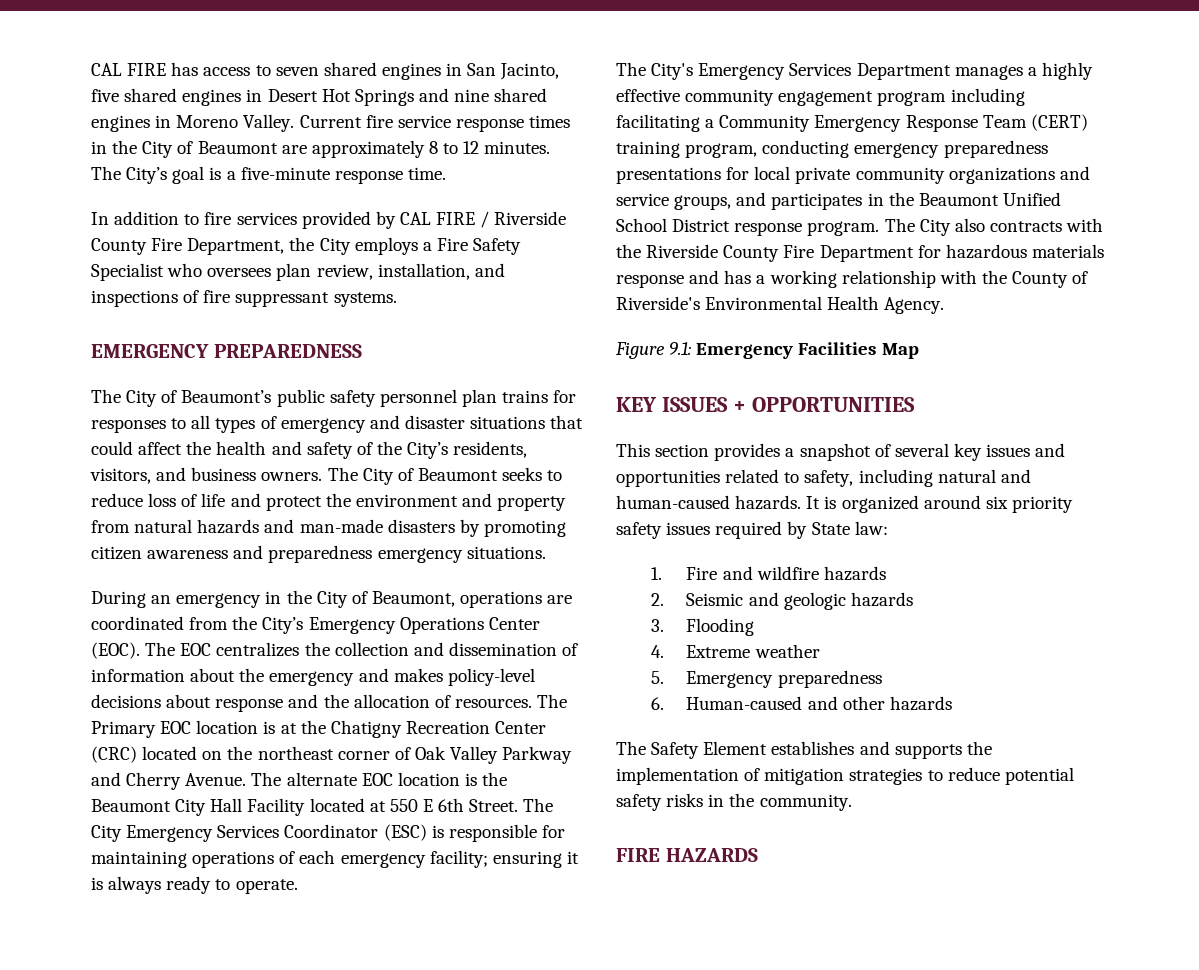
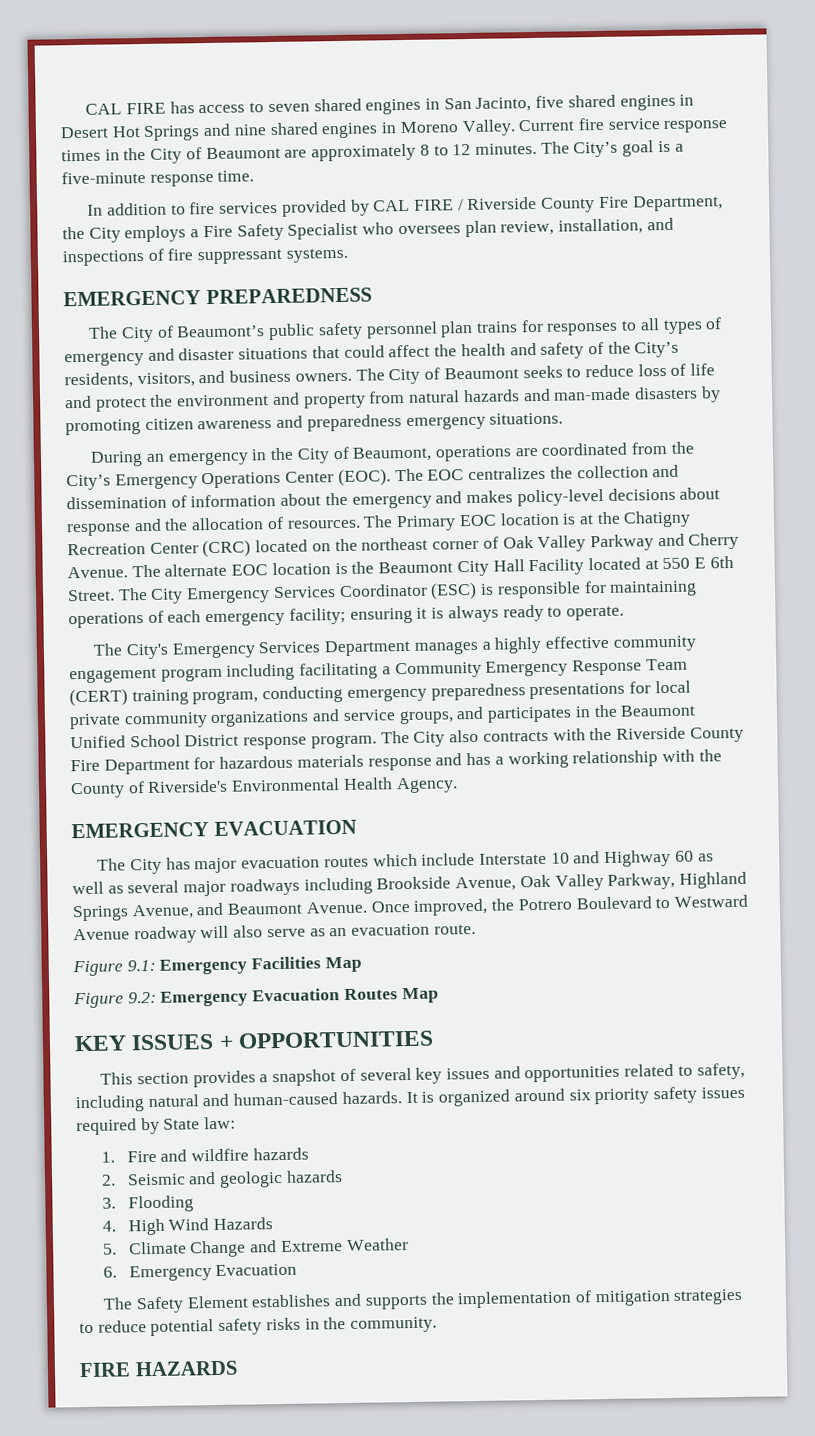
+ EMERGENCY EVACUATION
+ The City has major evacuation routes which include Interstate 10 and Highway 60 as well as several major roadways including Brookside Avenue, Oak Valley Parkway, Highland Springs Avenue, and Beaumont Avenue. Once improved, the Potrero Boulevard to Westward Avenue roadway will also serve as an evacuation route.
+ Figure 9.2: Emergency Evacuation Routes Map
- 4. Extreme weather
- 5. Emergency preparedness
- 6. Human-caused and other hazards
+ 4. High Wind Hazards
+ 5. Climate Change and Extreme Weather
+ 6. Emergency Evacuation

